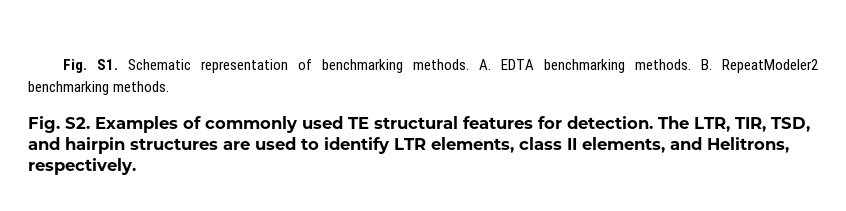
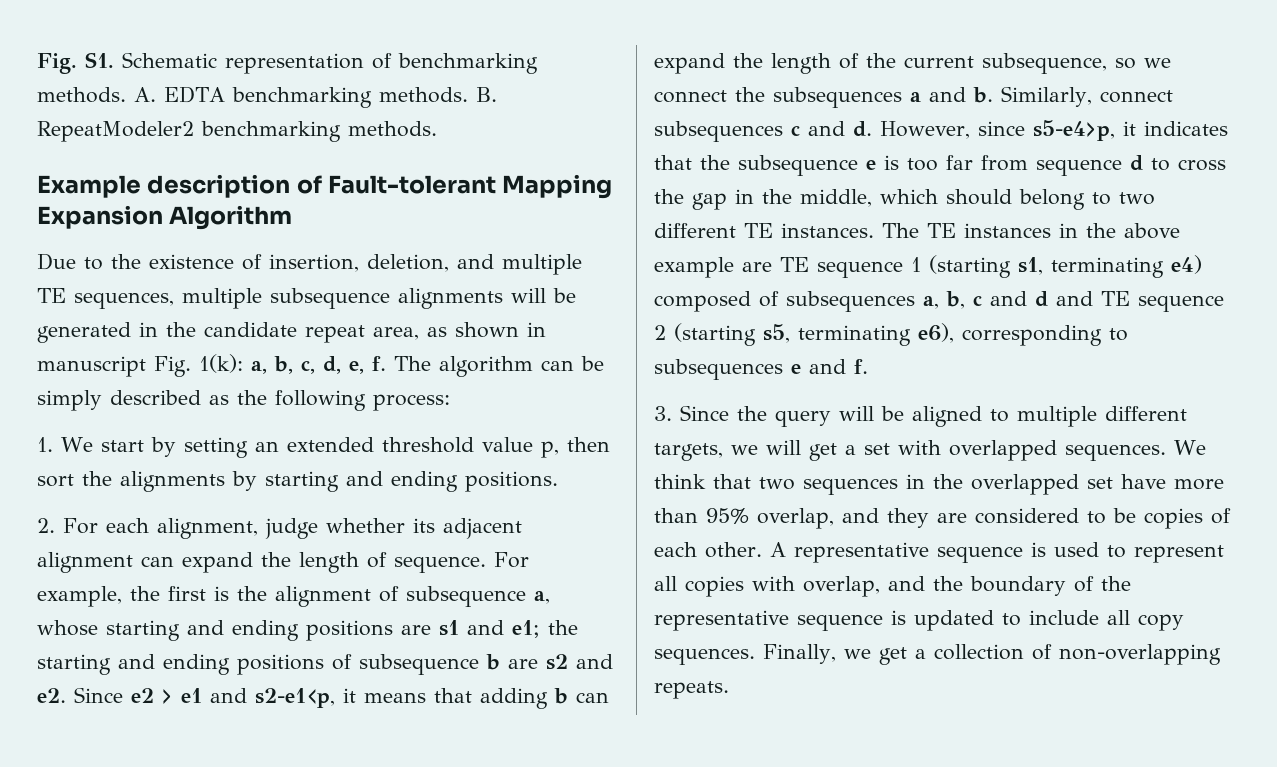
- Fig. S2. Examples of commonly used TE structural features for detection. The LTR, TIR, TSD, and hairpin structures are used to identify LTR elements, class II elements, and Helitrons, respectively.
+ Example description of Fault-tolerant Mapping Expansion Algorithm
+ Due to the existence of insertion, deletion, and multiple TE sequences, multiple subsequence alignments will be generated in the candidate repeat area, as shown in manuscript Fig. 1(k): a, b, c, d, e, f. The algorithm can be simply described as the following process:
+ 1. We start by setting an extended threshold value p, then sort the alignments by starting and ending positions.
+ 2. For each alignment, judge whether its adjacent alignment can expand the length of sequence. For example, the first is the alignment of subsequence a, whose starting and ending positions are s1 and e1; the starting and ending positions of subsequence b are s2 and e2. Since e2 > e1 and s2-e1<p, it means that adding b can expand the length of the current subsequence, so we connect the subsequences a and b. Similarly, connect subsequences c and d. However, since s5-e4>p, it indicates that the subsequence e is too far from sequence d to cross the gap in the middle, which should belong to two different TE instances. The TE instances in the above example are TE sequence 1 (starting s1, terminating e4) composed of subsequences a, b, c and d and TE sequence 2 (starting s5, terminating e6), corresponding to subsequences e and f.
+ 3. Since the query will be aligned to multiple different targets, we will get a set with overlapped sequences. We think that two sequences in the overlapped set have more than 95% overlap, and they are considered to be copies of each other. A representative sequence is used to represent all copies with overlap, and the boundary of the representative sequence is updated to include all copy sequences. Finally, we get a collection of non-overlapping repeats.

